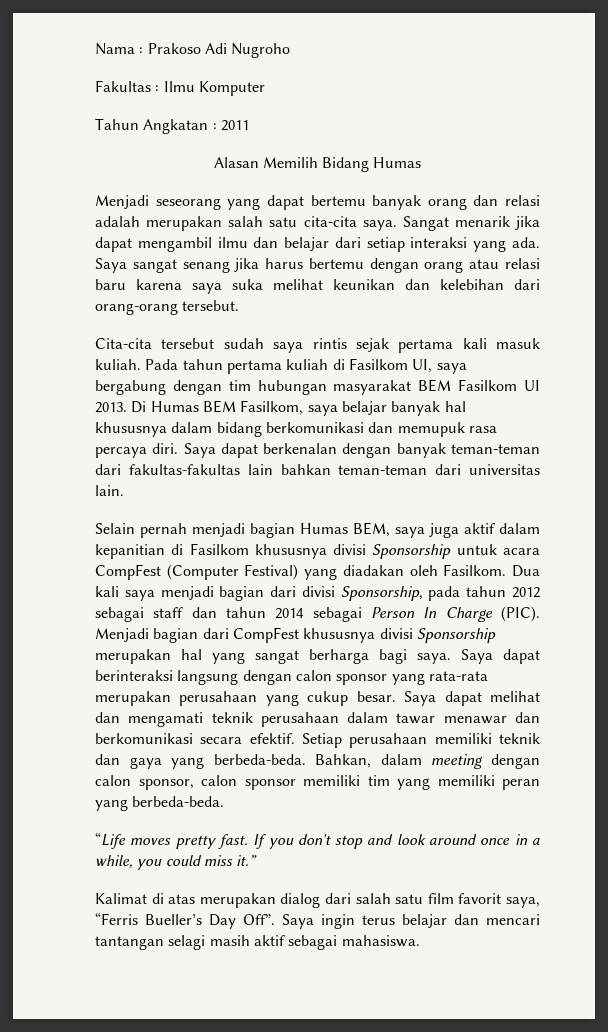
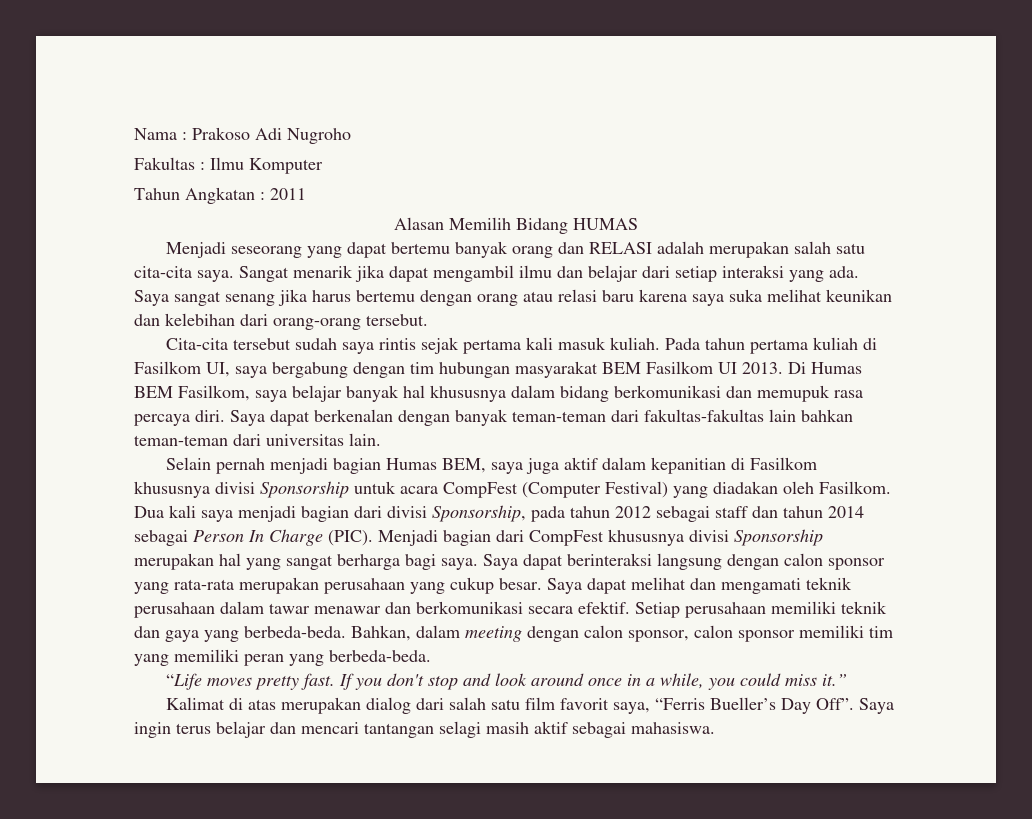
- Alasan Memilih Bidang Humas
+ Alasan Memilih Bidang HUMAS
- Menjadi seseorang yang dapat bertemu banyak orang dan relasi adalah merupakan salah satu cita-cita saya.
+ Menjadi seseorang yang dapat bertemu banyak orang dan RELASI adalah merupakan salah satu cita-cita saya.

